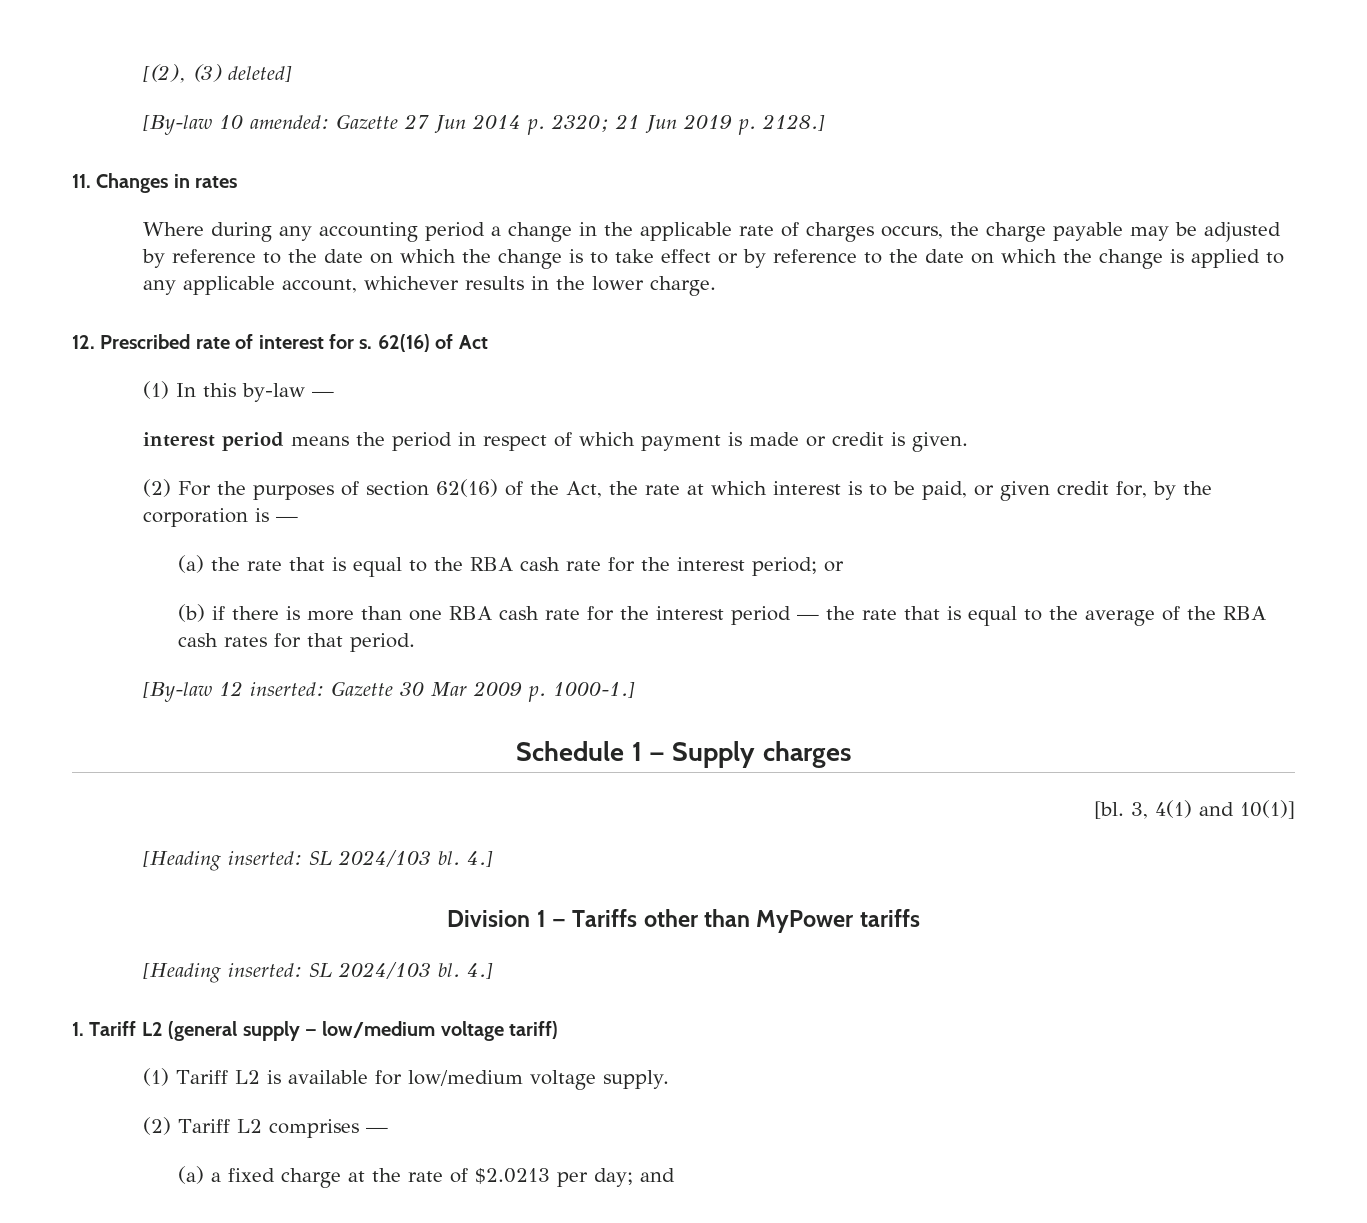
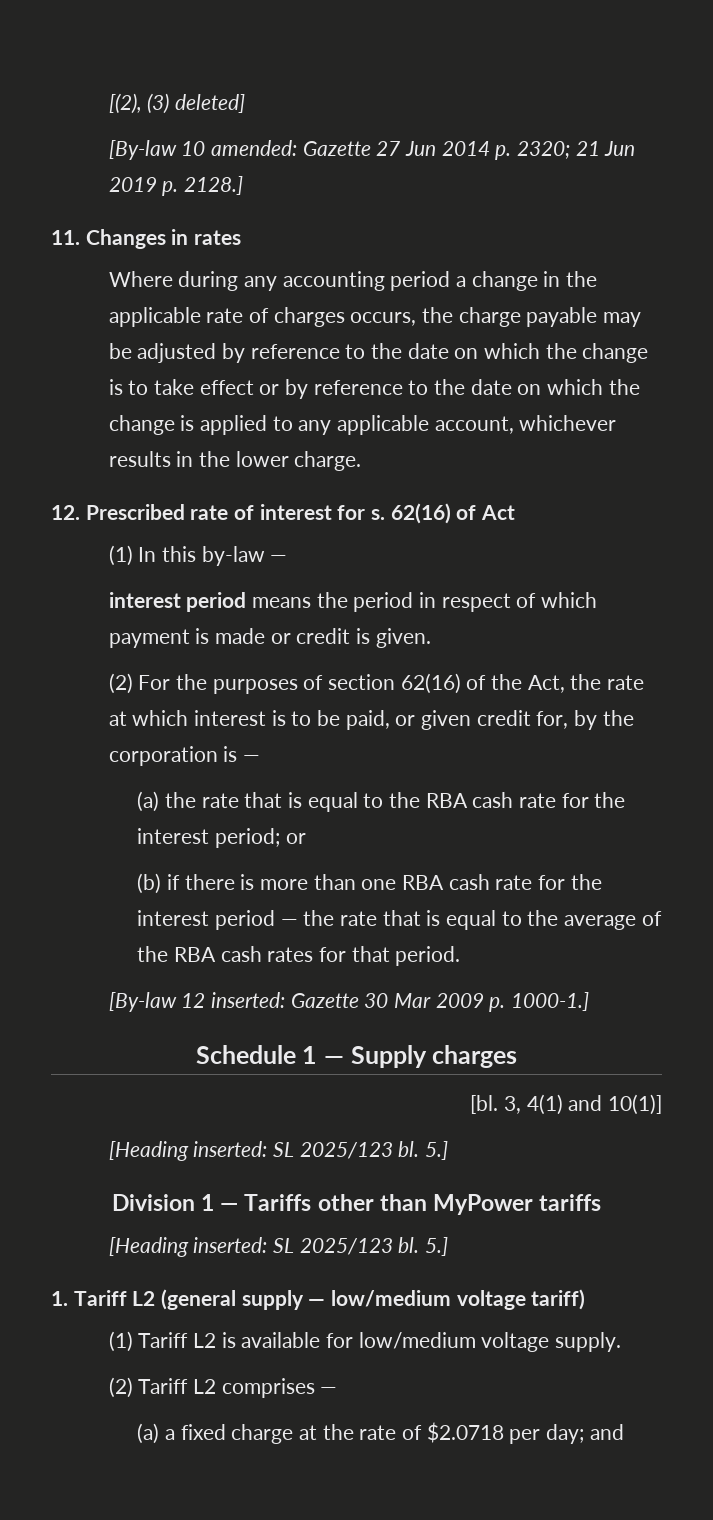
  3, 4(1) and 10(1)]
- [Heading inserted: SL 2024/103 bl. 4.]
+ [Heading inserted: SL 2025/123 bl. 5.]
  Division 1 — Tariffs other than MyPower tariffs
- [Heading inserted: SL 2024/103 bl. 4.]
+ [Heading inserted: SL 2025/123 bl. 5.]
- (a) a fixed charge at the rate of $2.0213 per day; and
+ (a) a fixed charge at the rate of $2.0718 per day; and

